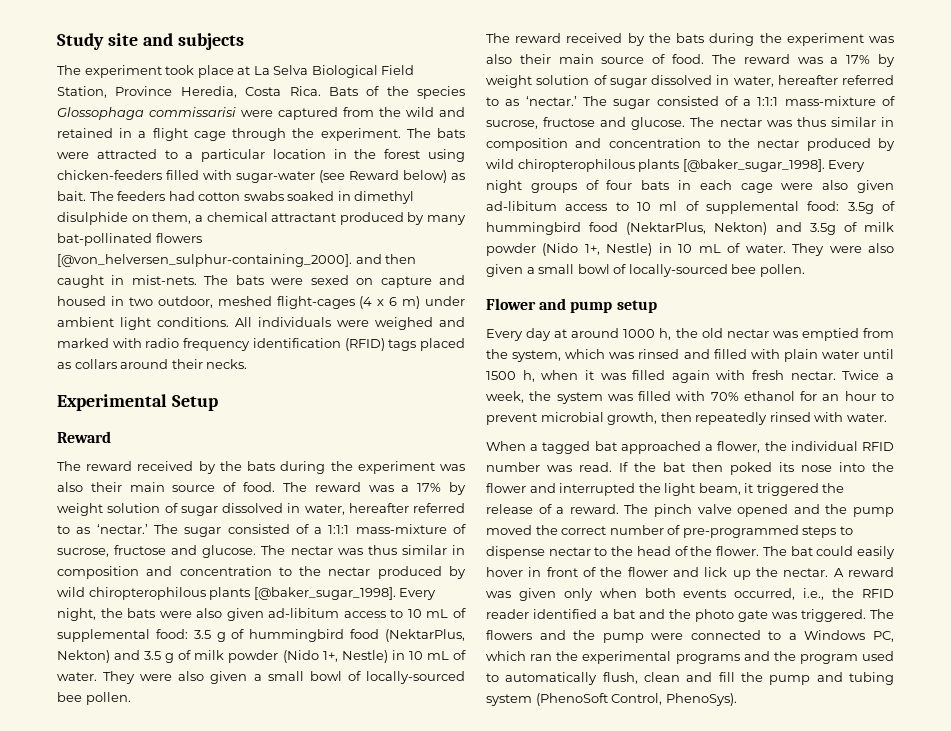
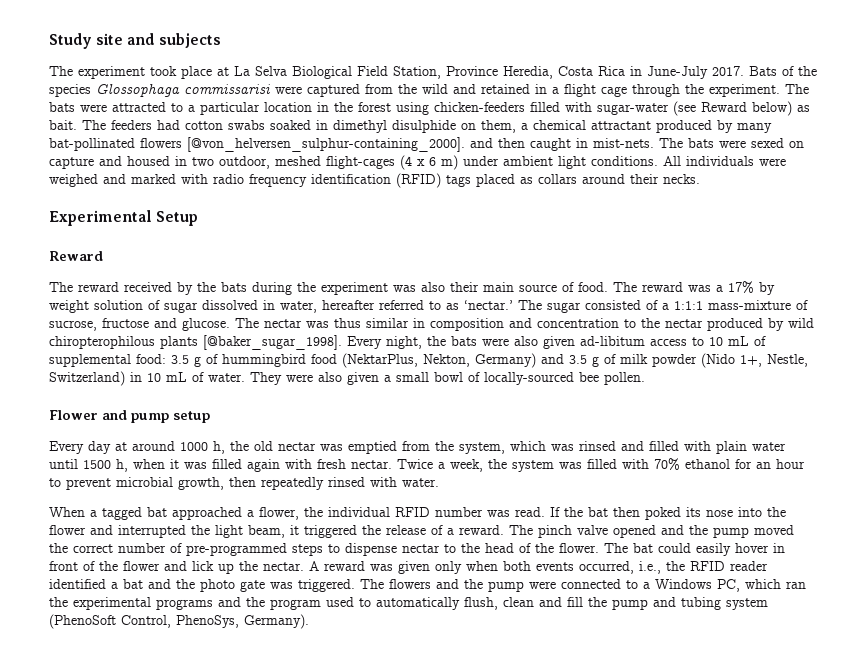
- The experiment took place at La Selva Biological Field Station, Province Heredia, Costa Rica.
+ The experiment took place at La Selva Biological Field Station, Province Heredia, Costa Rica in June-July 2017.
- Every night, the bats were also given ad-libitum access to 10 mL of supplemental food: 3.5 g of hummingbird food (NektarPlus, Nekton) and 3.5 g of milk powder (Nido 1+, Nestle) in 10 mL of water. They were also given a small bowl of locally-sourced bee pollen.
- The reward received by the bats during the experiment was also their main source of food. The reward was a 17% by weight solution of sugar dissolved in water, hereafter referred to as ‘nectar.’ The sugar consisted of a 1:1:1 mass-mixture of sucrose, fructose and glucose. The nectar was thus similar in composition and concentration to the nectar produced by wild chiropterophilous plants [@baker_sugar_1998]. Every night groups of four bats in each cage were also given ad-libitum access to 10 ml of supplemental food: 3.5g of hummingbird food (NektarPlus, Nekton) and 3.5g of milk powder (Nido 1+, Nestle) in 10 mL of water.
+ Every night, the bats were also given ad-libitum access to 10 mL of supplemental food: 3.5 g of hummingbird food (NektarPlus, Nekton, Germany) and 3.5 g of milk powder (Nido 1+, Nestle, Switzerland) in 10 mL of water.
- The flowers and the pump were connected to a Windows PC, which ran the experimental programs and the program used to automatically flush, clean and fill the pump and tubing system (PhenoSoft Control, PhenoSys).
+ The flowers and the pump were connected to a Windows PC, which ran the experimental programs and the program used to automatically flush, clean and fill the pump and tubing system (PhenoSoft Control, PhenoSys, Germany).

